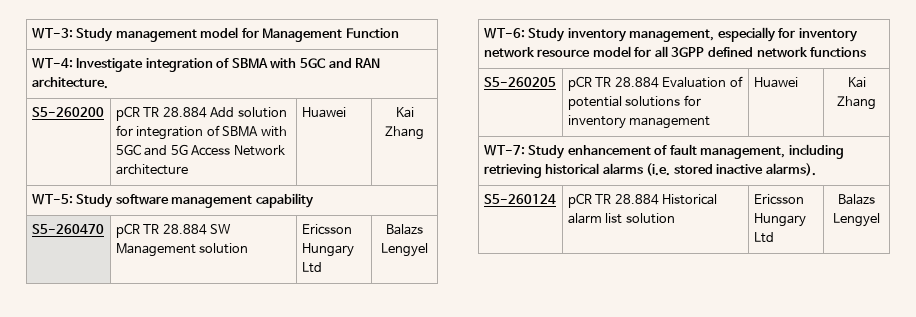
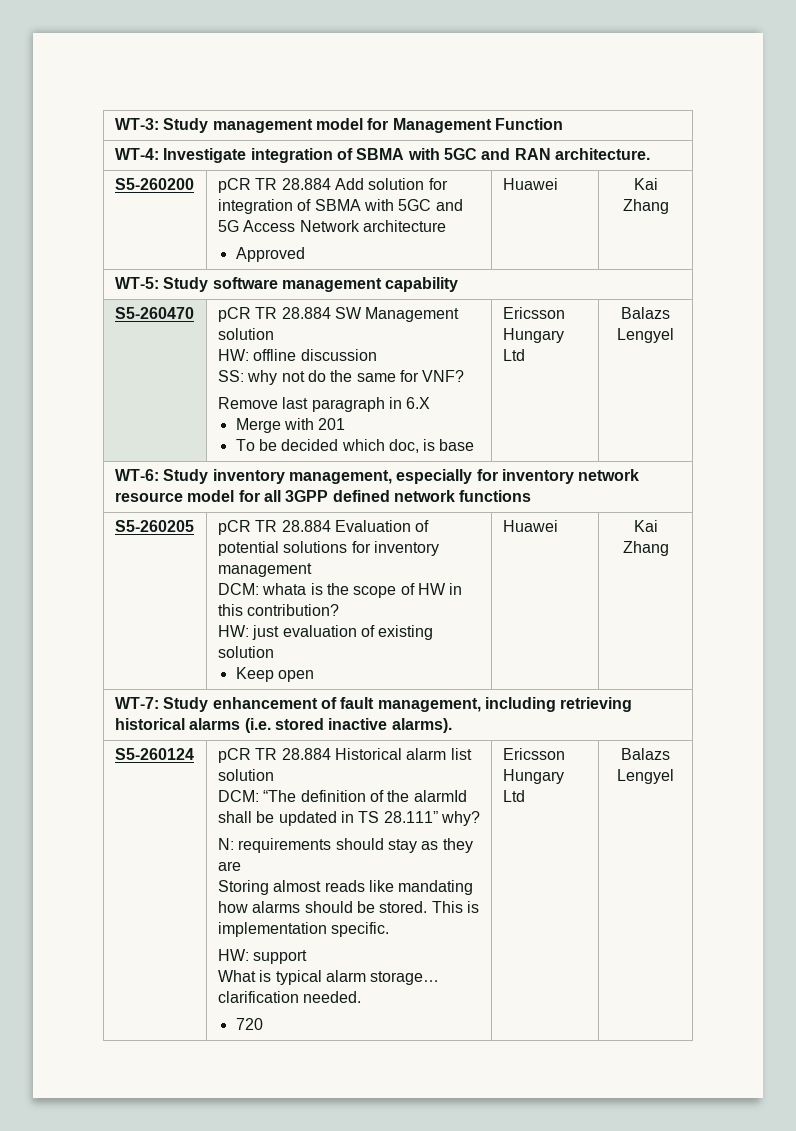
- S5-260200 | pCR TR 28.884 Add solution for integration of SBMA with 5GC and 5G Access Network architecture | Huawei | Kai Zhang
+ S5-260200 | pCR TR 28.884 Add solution for integration of SBMA with 5GC and 5G Access Network architecture
+ Approved | Huawei | Kai Zhang
- S5-260470 | pCR TR 28.884 SW Management solution | Ericsson Hungary Ltd | Balazs Lengyel
+ S5-260470 | pCR TR 28.884 SW Management solution
+ HW: offline discussion
+ SS: why not do the same for VNF?
+ Remove last paragraph in 6.X
+ Merge with 201
+ To be decided which doc, is base | Ericsson Hungary Ltd | Balazs Lengyel
- S5-260205 | pCR TR 28.884 Evaluation of potential solutions for inventory management | Huawei | Kai Zhang
+ S5-260205 | pCR TR 28.884 Evaluation of potential solutions for inventory management
+ DCM: whata is the scope of HW in this contribution?
+ HW: just evaluation of existing solution
+ Keep open | Huawei | Kai Zhang
+ DCM: “The definition of the alarmId shall be updated in TS 28.111” why?
+ N: requirements should stay as they are
+ Storing almost reads like mandating how alarms should be stored. This is implementation specific.
+ HW: support
+ What is typical alarm storage… clarification needed.
+ 720

